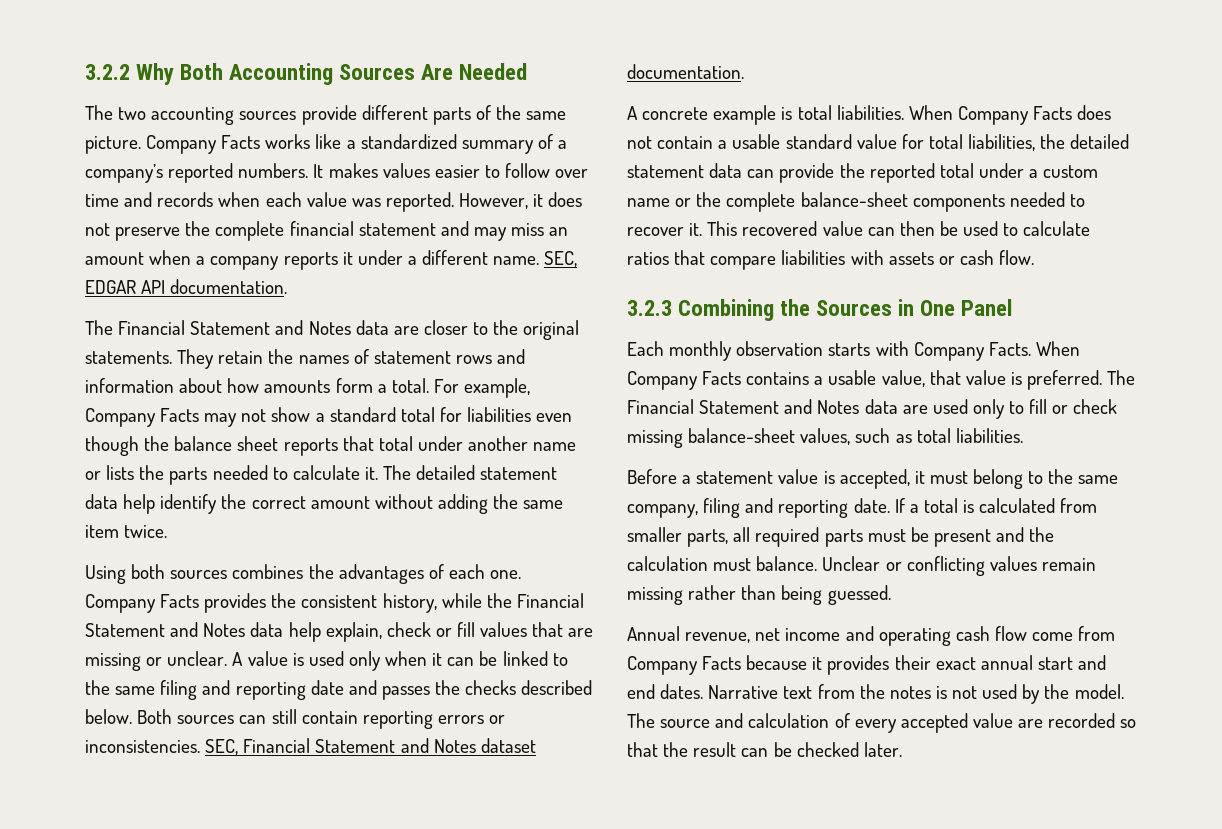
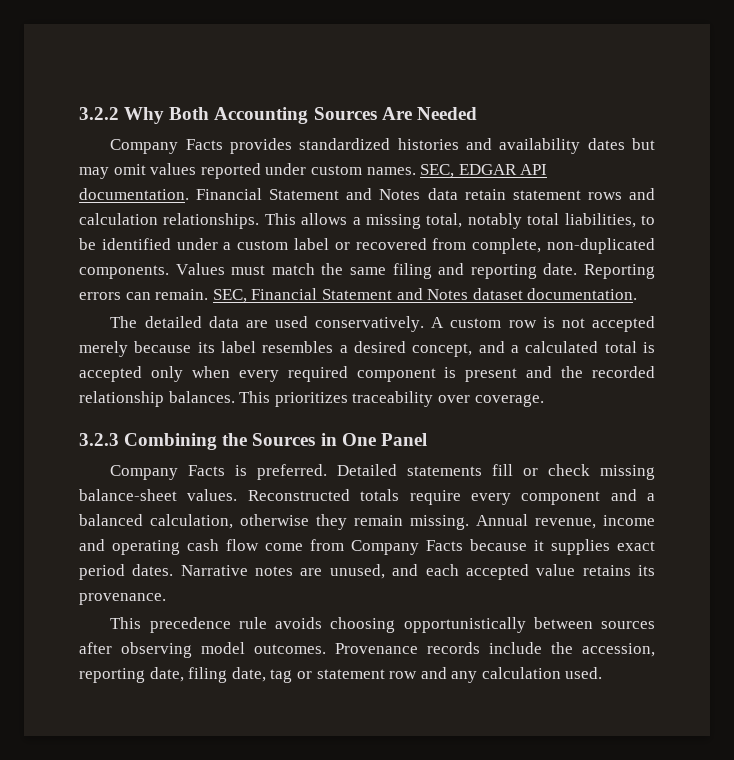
- The two accounting sources provide different parts of the same picture. Company Facts works like a standardized summary of a company’s reported numbers. It makes values easier to follow over time and records when each value was reported. However, it does not preserve the complete financial statement and may miss an amount when a company reports it under a different name.
+ Company Facts provides standardized histories and availability dates but may omit values reported under custom names.
- SEC, EDGAR API documentation.
- The Financial Statement and Notes data are closer to the original statements. They retain the names of statement rows and information about how amounts form a total. For example, Company Facts may not show a standard total for liabilities even though the balance sheet reports that total under another name or lists the parts needed to calculate it. The detailed statement data help identify the correct amount without adding the same item twice.
- Using both sources combines the advantages of each one. Company Facts provides the consistent history, while the Financial Statement and Notes data help explain, check or fill values that are missing or unclear. A value is used only when it can be linked to the same filing and reporting date and passes the checks described below. Both sources can still contain reporting errors or inconsistencies.
+ SEC, EDGAR API documentation. Financial Statement and Notes data retain statement rows and calculation relationships. This allows a missing total, notably total liabilities, to be identified under a custom label or recovered from complete, non-duplicated components. Values must match the same filing and reporting date. Reporting errors can remain.
- A concrete example is total liabilities. When Company Facts does not contain a usable standard value for total liabilities, the detailed statement data can provide the reported total under a custom name or the complete balance-sheet components needed to recover it. This recovered value can then be used to calculate ratios that compare liabilities with assets or cash flow.
+ The detailed data are used conservatively. A custom row is not accepted merely because its label resembles a desired concept, and a calculated total is accepted only when every required component is present and the recorded relationship balances. This prioritizes traceability over coverage.
- Each monthly observation starts with Company Facts. When Company Facts contains a usable value, that value is preferred. The Financial Statement and Notes data are used only to fill or check missing balance-sheet values, such as total liabilities.
- Before a statement value is accepted, it must belong to the same company, filing and reporting date. If a total is calculated from smaller parts, all required parts must be present and the calculation must balance. Unclear or conflicting values remain missing rather than being guessed.
- Annual revenue, net income and operating cash flow come from Company Facts because it provides their exact annual start and end dates. Narrative text from the notes is not used by the model. The source and calculation of every accepted value are recorded so that the result can be checked later.
+ Company Facts is preferred. Detailed statements fill or check missing balance-sheet values. Reconstructed totals require every component and a balanced calculation, otherwise they remain missing. Annual revenue, income and operating cash flow come from Company Facts because it supplies exact period dates. Narrative notes are unused, and each accepted value retains its provenance.
+ This precedence rule avoids choosing opportunistically between sources after observing model outcomes. Provenance records include the accession, reporting date, filing date, tag or statement row and any calculation used.

